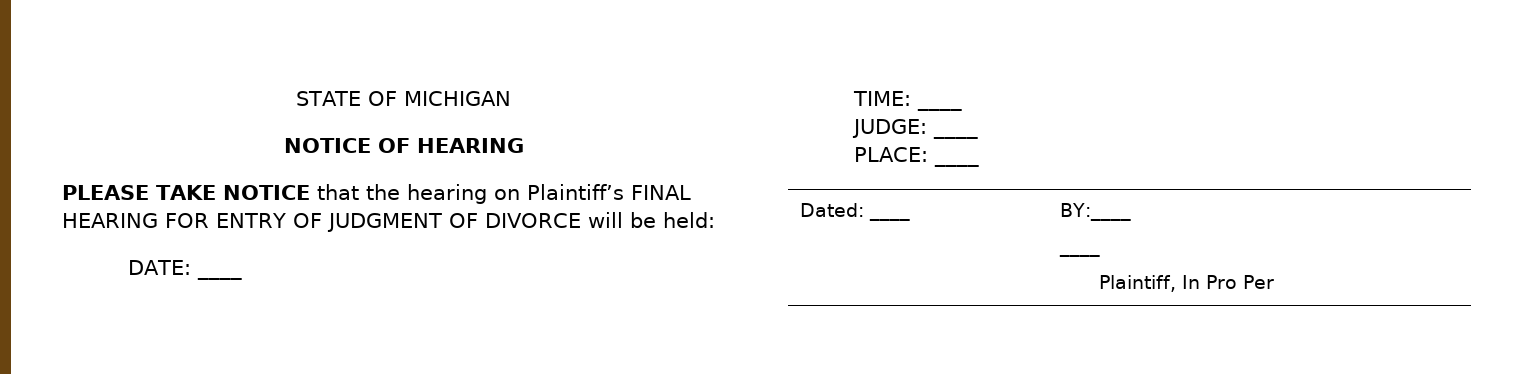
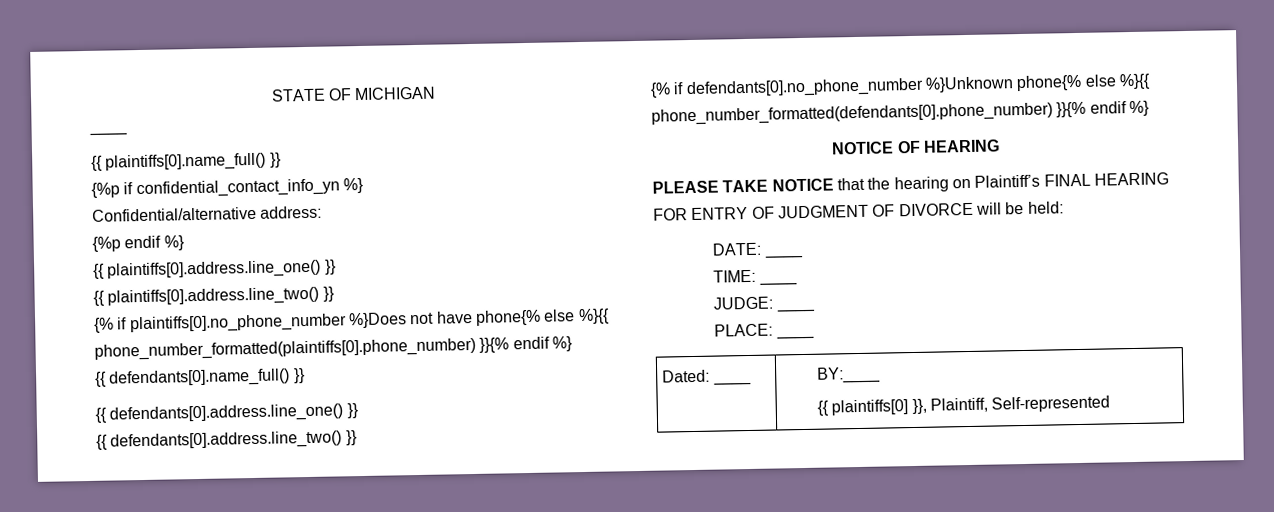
  STATE OF MICHIGAN
+ ____
+ {{ plaintiffs[0].name_full() }}
+ {%p if confidential_contact_info_yn %}
+ Confidential/alternative address:
+ {%p endif %}
+ {{ plaintiffs[0].address.line_one() }}
+ {{ plaintiffs[0].address.line_two() }}
+ {% if plaintiffs[0].no_phone_number %}Does not have phone{% else %}{{ phone_number_formatted(plaintiffs[0].phone_number) }}{% endif %}
+ {{ defendants[0].name_full() }}
+ {{ defendants[0].address.line_one() }}
+ {{ defendants[0].address.line_two() }}
+ {% if defendants[0].no_phone_number %}Unknown phone{% else %}{{ phone_number_formatted(defendants[0].phone_number) }}{% endif %}
  Dated: ____ | BY:____
- ____
- Plaintiff, In Pro Per
+ {{ plaintiffs[0] }}, Plaintiff, Self-represented

